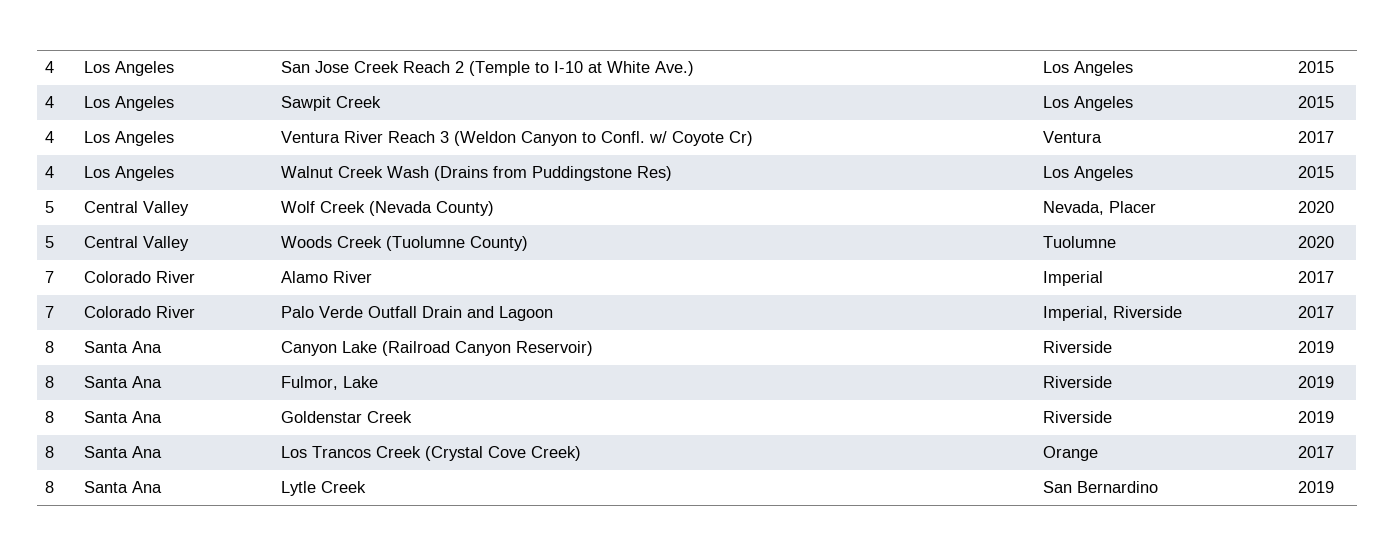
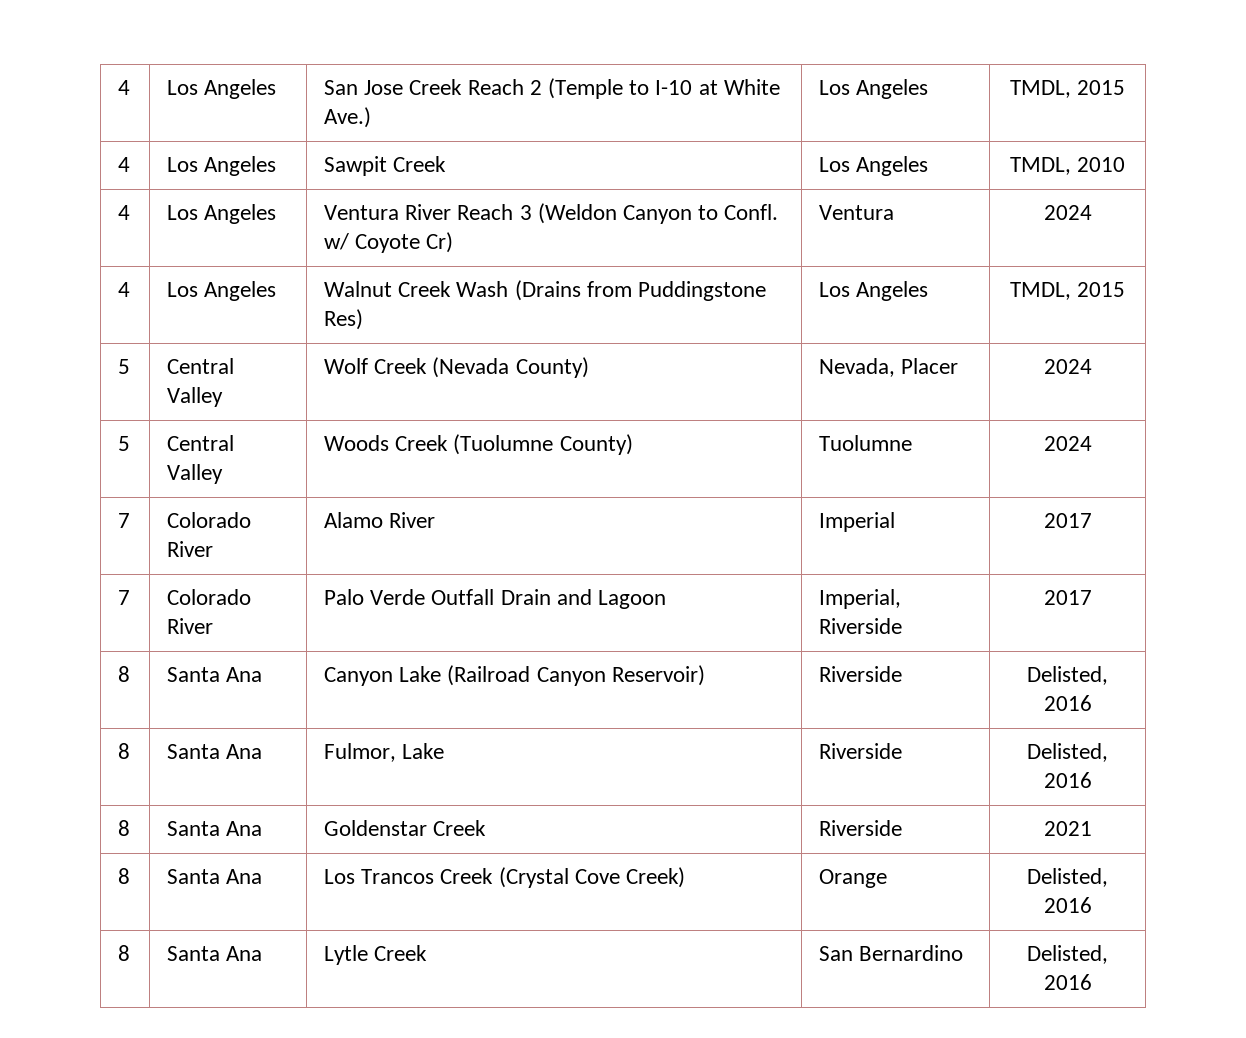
- 4 | Los Angeles | San Jose Creek Reach 2 (Temple to I-10 at White Ave.) | Los Angeles | 2015
+ 4 | Los Angeles | San Jose Creek Reach 2 (Temple to I-10 at White Ave.) | Los Angeles | TMDL, 2015
- 4 | Los Angeles | Sawpit Creek | Los Angeles | 2015
+ 4 | Los Angeles | Sawpit Creek | Los Angeles | TMDL, 2010
- 4 | Los Angeles | Ventura River Reach 3 (Weldon Canyon to Confl. w/ Coyote Cr) | Ventura | 2017
+ 4 | Los Angeles | Ventura River Reach 3 (Weldon Canyon to Confl. w/ Coyote Cr) | Ventura | 2024
- 4 | Los Angeles | Walnut Creek Wash (Drains from Puddingstone Res) | Los Angeles | 2015
+ 4 | Los Angeles | Walnut Creek Wash (Drains from Puddingstone Res) | Los Angeles | TMDL, 2015
- 5 | Central Valley | Wolf Creek (Nevada County) | Nevada, Placer | 2020
+ 5 | Central Valley | Wolf Creek (Nevada County) | Nevada, Placer | 2024
- 5 | Central Valley | Woods Creek (Tuolumne County) | Tuolumne | 2020
+ 5 | Central Valley | Woods Creek (Tuolumne County) | Tuolumne | 2024
- 8 | Santa Ana | Canyon Lake (Railroad Canyon Reservoir) | Riverside | 2019
+ 8 | Santa Ana | Canyon Lake (Railroad Canyon Reservoir) | Riverside | Delisted, 2016
- 8 | Santa Ana | Fulmor, Lake | Riverside | 2019
+ 8 | Santa Ana | Fulmor, Lake | Riverside | Delisted, 2016
- 8 | Santa Ana | Goldenstar Creek | Riverside | 2019
+ 8 | Santa Ana | Goldenstar Creek | Riverside | 2021
- 8 | Santa Ana | Los Trancos Creek (Crystal Cove Creek) | Orange | 2017
+ 8 | Santa Ana | Los Trancos Creek (Crystal Cove Creek) | Orange | Delisted, 2016
- 8 | Santa Ana | Lytle Creek | San Bernardino | 2019
+ 8 | Santa Ana | Lytle Creek | San Bernardino | Delisted, 2016

